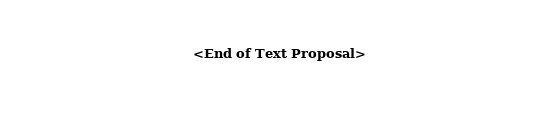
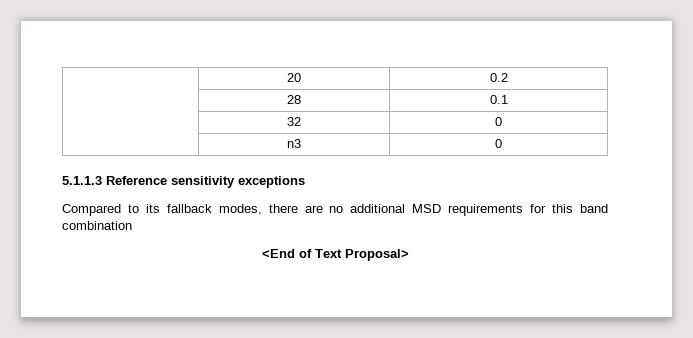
+ | 20 | 0.2
+ | 28 | 0.1
+ | 32 | 0
+ | n3 | 0
+ 5.1.1.3 Reference sensitivity exceptions
+ Compared to its fallback modes, there are no additional MSD requirements for this band combination

